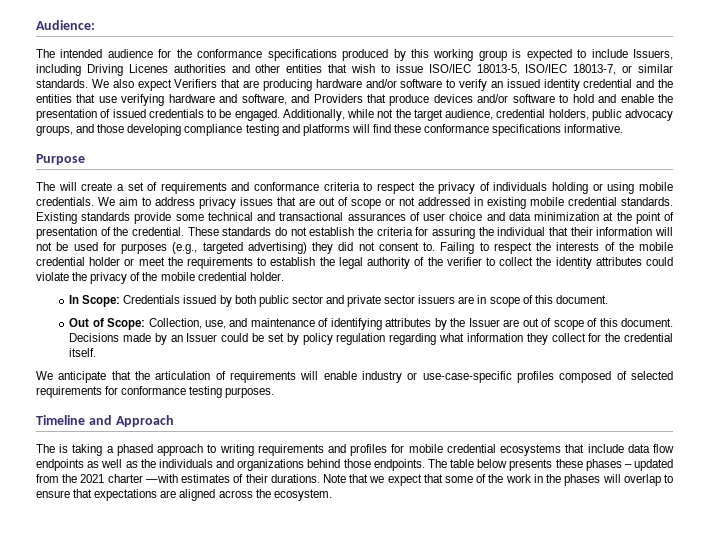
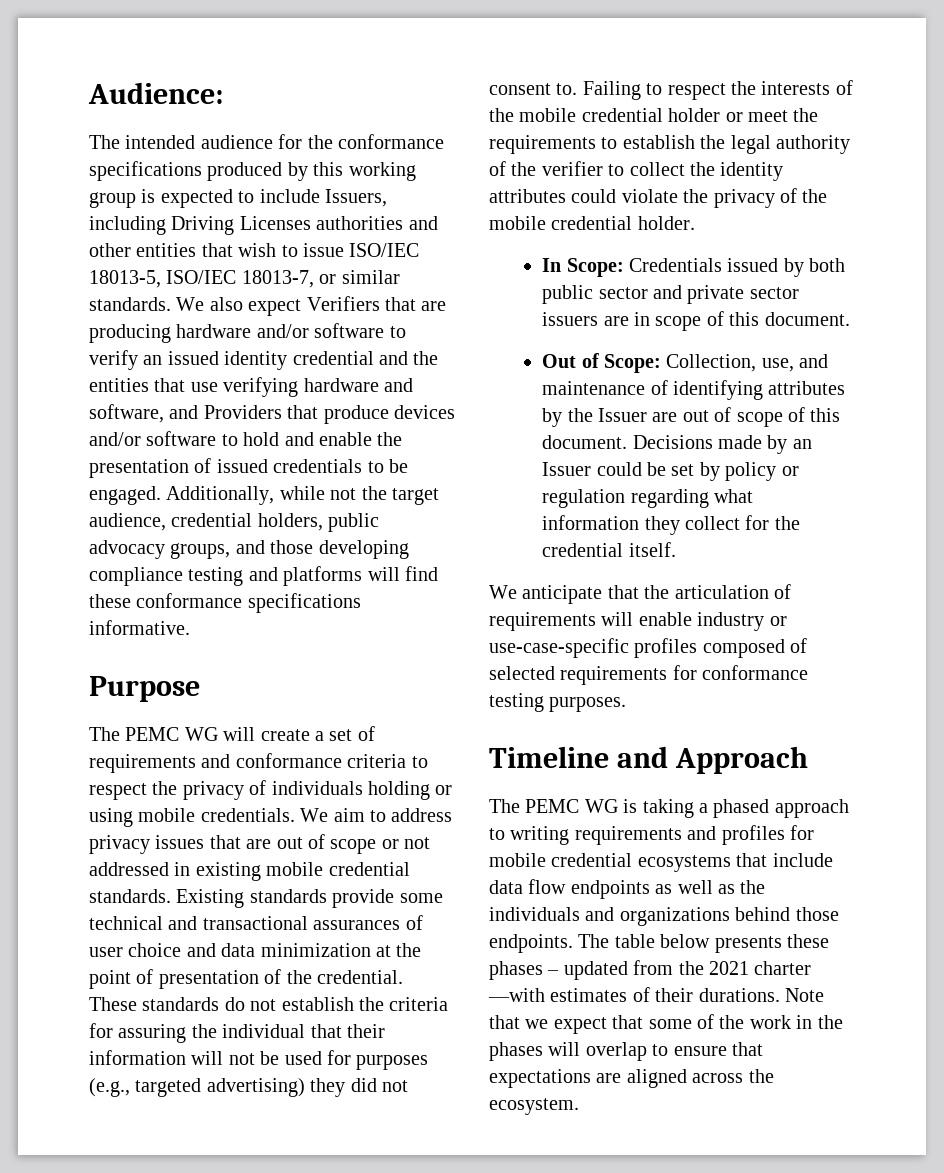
- The intended audience for the conformance specifications produced by this working group is expected to include Issuers, including Driving Licenes authorities and other entities that wish to issue ISO/IEC 18013-5, ISO/IEC 18013-7, or similar standards.
+ The intended audience for the conformance specifications produced by this working group is expected to include Issuers, including Driving Licenses authorities and other entities that wish to issue ISO/IEC 18013-5, ISO/IEC 18013-7, or similar standards.
- The will create a set of requirements and conformance criteria to respect the privacy of individuals holding or using mobile credentials.
+ The PEMC WG will create a set of requirements and conformance criteria to respect the privacy of individuals holding or using mobile credentials.
- Decisions made by an Issuer could be set by policy regulation regarding what information they collect for the credential itself.
+ Decisions made by an Issuer could be set by policy or regulation regarding what information they collect for the credential itself.
- The is taking a phased approach to writing requirements and profiles for mobile credential ecosystems that include data flow endpoints as well as the individuals and organizations behind those endpoints.
+ The PEMC WG is taking a phased approach to writing requirements and profiles for mobile credential ecosystems that include data flow endpoints as well as the individuals and organizations behind those endpoints.

